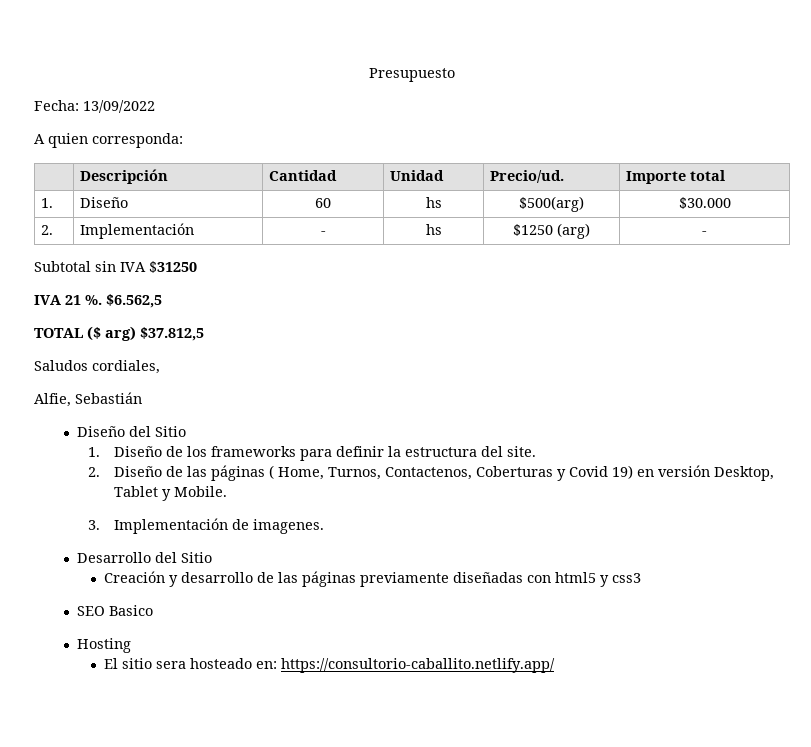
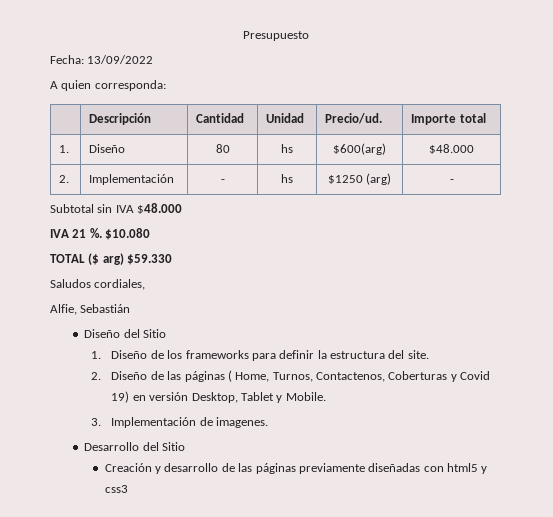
- 1. | Diseño | 60 | hs | $500(arg) | $30.000
+ 1. | Diseño | 80 | hs | $600(arg) | $48.000
- Subtotal sin IVA $31250
+ Subtotal sin IVA $48.000
- $6.562,5
+ $10.080
- TOTAL ($ arg) $37.812,5
+ TOTAL ($ arg) $59.330
- SEO Basico
- Hosting
- El sitio sera hosteado en: https://consultorio-caballito.netlify.app/

